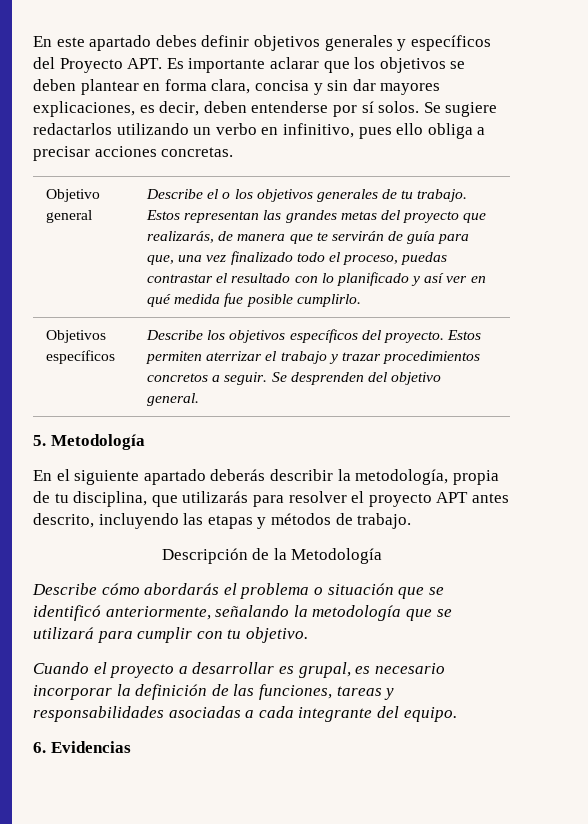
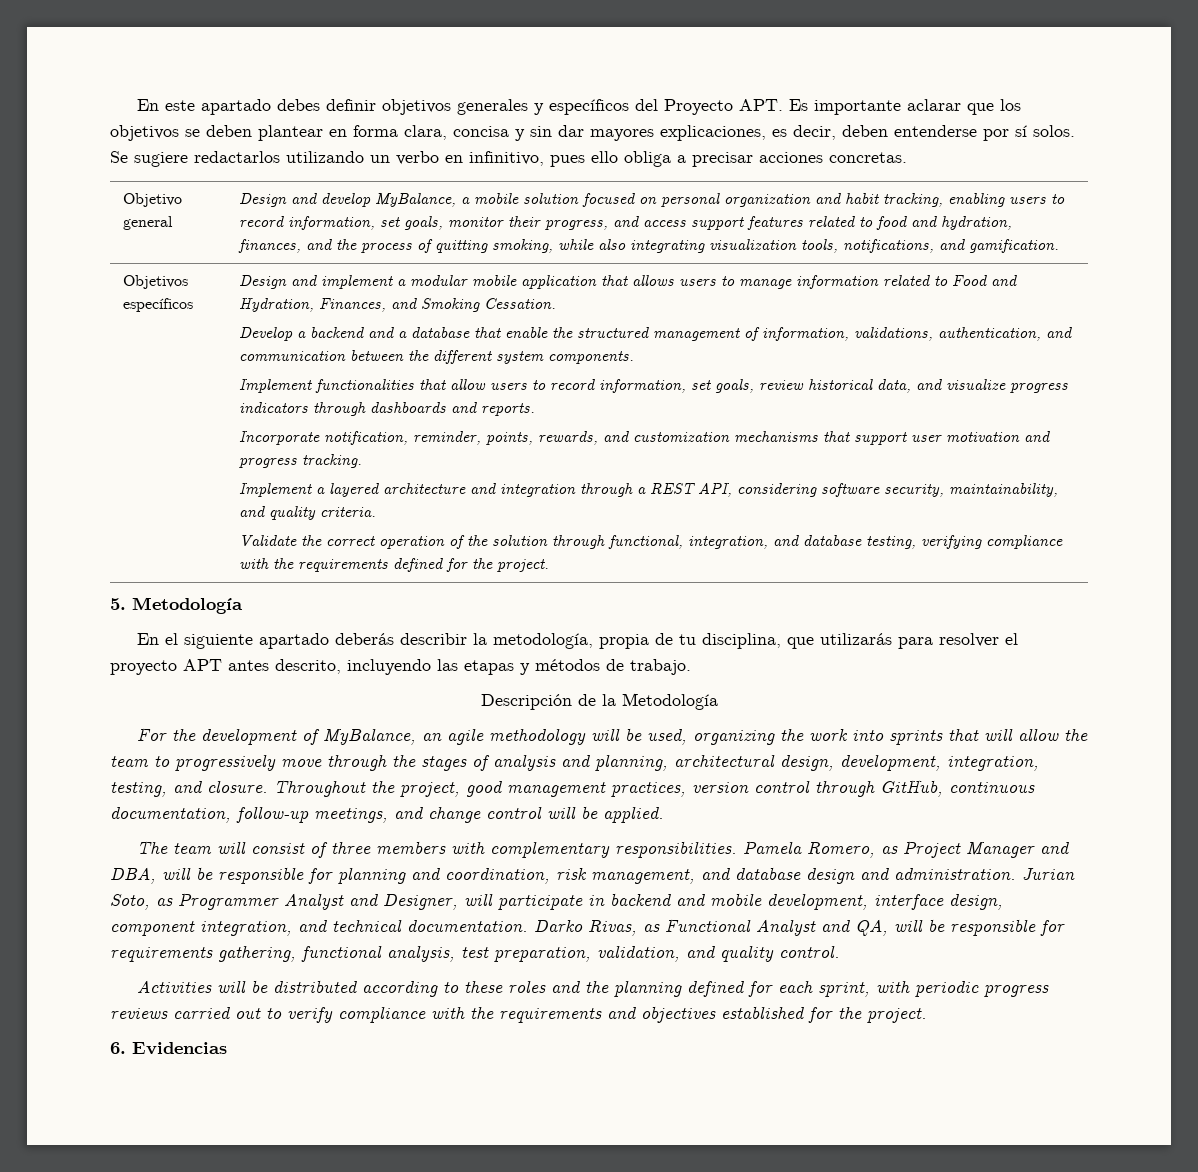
- Describe el o los objetivos generales de tu trabajo. Estos representan las grandes metas del proyecto que realizarás, de manera que te servirán de guía para que, una vez finalizado todo el proceso, puedas contrastar el resultado con lo planificado y así ver en qué medida fue posible cumplirlo.
- Objetivos específicos | Describe los objetivos específicos del proyecto. Estos permiten aterrizar el trabajo y trazar procedimientos concretos a seguir. Se desprenden del objetivo general.
+ Design and develop MyBalance, a mobile solution focused on personal organization and habit tracking, enabling users to record information, set goals, monitor their progress, and access support features related to food and hydration, finances, and the process of quitting smoking, while also integrating visualization tools, notifications, and gamification.
+ Objetivos específicos | Design and implement a modular mobile application that allows users to manage information related to Food and Hydration, Finances, and Smoking Cessation.
+ Develop a backend and a database that enable the structured management of information, validations, authentication, and communication between the different system components.
+ Implement functionalities that allow users to record information, set goals, review historical data, and visualize progress indicators through dashboards and reports.
+ Incorporate notification, reminder, points, rewards, and customization mechanisms that support user motivation and progress tracking.
+ Implement a layered architecture and integration through a REST API, considering software security, maintainability, and quality criteria.
+ Validate the correct operation of the solution through functional, integration, and database testing, verifying compliance with the requirements defined for the project.
- Describe cómo abordarás el problema o situación que se identificó anteriormente, señalando la metodología que se utilizará para cumplir con tu objetivo.
- Cuando el proyecto a desarrollar es grupal, es necesario incorporar la definición de las funciones, tareas y responsabilidades asociadas a cada integrante del equipo.
+ For the development of MyBalance, an agile methodology will be used, organizing the work into sprints that will allow the team to progressively move through the stages of analysis and planning, architectural design, development, integration, testing, and closure. Throughout the project, good management practices, version control through GitHub, continuous documentation, follow-up meetings, and change control will be applied.
+ The team will consist of three members with complementary responsibilities. Pamela Romero, as Project Manager and DBA, will be responsible for planning and coordination, risk management, and database design and administration. Jurian Soto, as Programmer Analyst and Designer, will participate in backend and mobile development, interface design, component integration, and technical documentation. Darko Rivas, as Functional Analyst and QA, will be responsible for requirements gathering, functional analysis, test preparation, validation, and quality control.
+ Activities will be distributed according to these roles and the planning defined for each sprint, with periodic progress reviews carried out to verify compliance with the requirements and objectives established for the project.

